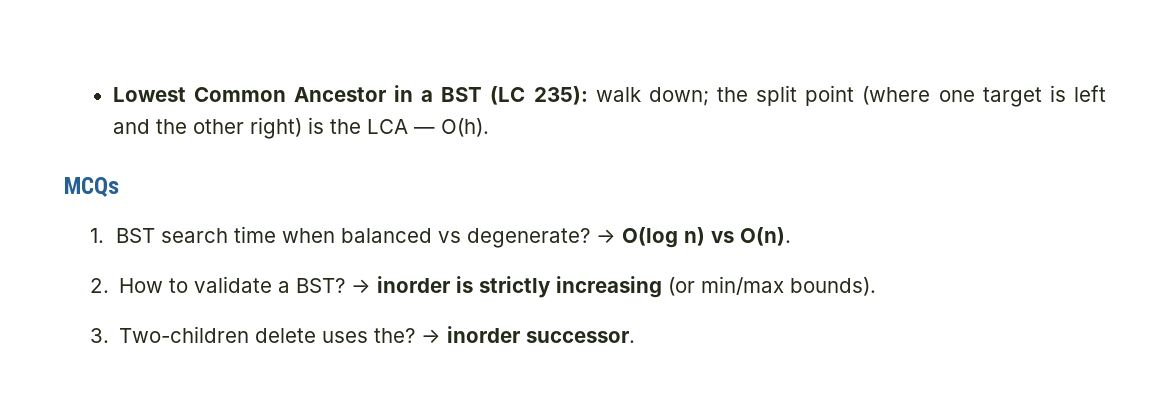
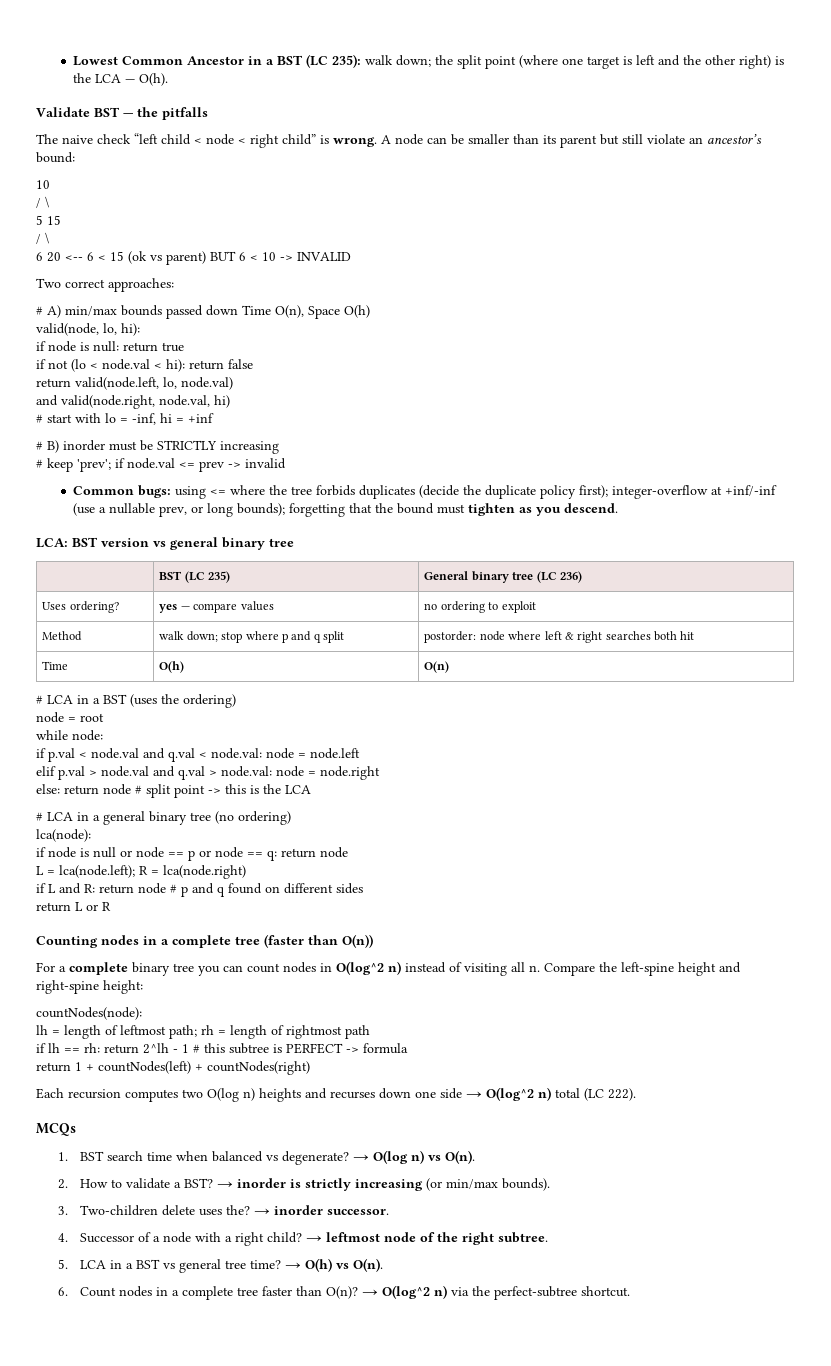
+ Validate BST — the pitfalls
+ The naive check “left child < node < right child” is wrong. A node can be smaller than its parent but still violate an ancestor’s bound:
+ 10
+ / \
+ 5 15
+ / \
+ 6 20 <-- 6 < 15 (ok vs parent) BUT 6 < 10 -> INVALID
+ Two correct approaches:
+ # A) min/max bounds passed down Time O(n), Space O(h)
+ valid(node, lo, hi):
+ if node is null: return true
+ if not (lo < node.val < hi): return false
+ return valid(node.left, lo, node.val)
+ and valid(node.right, node.val, hi)
+ # start with lo = -inf, hi = +inf
+ # B) inorder must be STRICTLY increasing
+ # keep 'prev'; if node.val <= prev -> invalid
+ Common bugs: using <= where the tree forbids duplicates (decide the duplicate policy first); integer-overflow at +inf/-inf (use a nullable prev, or long bounds); forgetting that the bound must tighten as you descend.
+ LCA: BST version vs general binary tree
+ | BST (LC 235) | General binary tree (LC 236)
+ Uses ordering? | yes — compare values | no ordering to exploit
+ Method | walk down; stop where p and q split | postorder: node where left & right searches both hit
+ Time | O(h) | O(n)
+ # LCA in a BST (uses the ordering)
+ node = root
+ while node:
+ if p.val < node.val and q.val < node.val: node = node.left
+ elif p.val > node.val and q.val > node.val: node = node.right
+ else: return node # split point -> this is the LCA
+ # LCA in a general binary tree (no ordering)
+ lca(node):
+ if node is null or node == p or node == q: return node
+ L = lca(node.left); R = lca(node.right)
+ if L and R: return node # p and q found on different sides
+ return L or R
+ Counting nodes in a complete tree (faster than O(n))
+ For a complete binary tree you can count nodes in O(log^2 n) instead of visiting all n. Compare the left-spine height and right-spine height:
+ countNodes(node):
+ lh = length of leftmost path; rh = length of rightmost path
+ if lh == rh: return 2^lh - 1 # this subtree is PERFECT -> formula
+ return 1 + countNodes(left) + countNodes(right)
+ Each recursion computes two O(log n) heights and recurses down one side → O(log^2 n) total (LC 222).
+ 4. Successor of a node with a right child? → leftmost node of the right subtree.
+ 5. LCA in a BST vs general tree time? → O(h) vs O(n).
+ 6. Count nodes in a complete tree faster than O(n)? → O(log^2 n) via the perfect-subtree shortcut.

